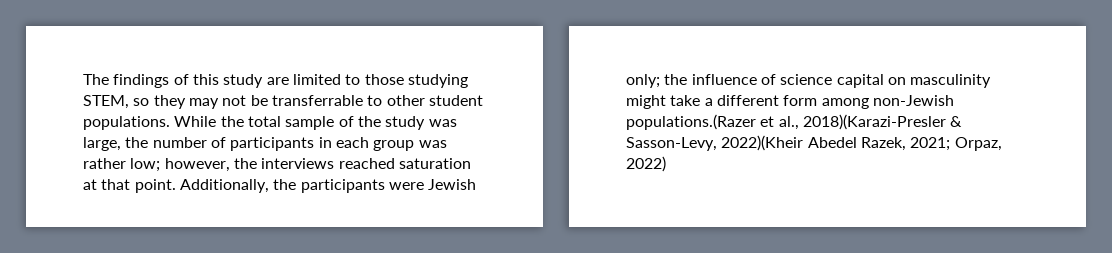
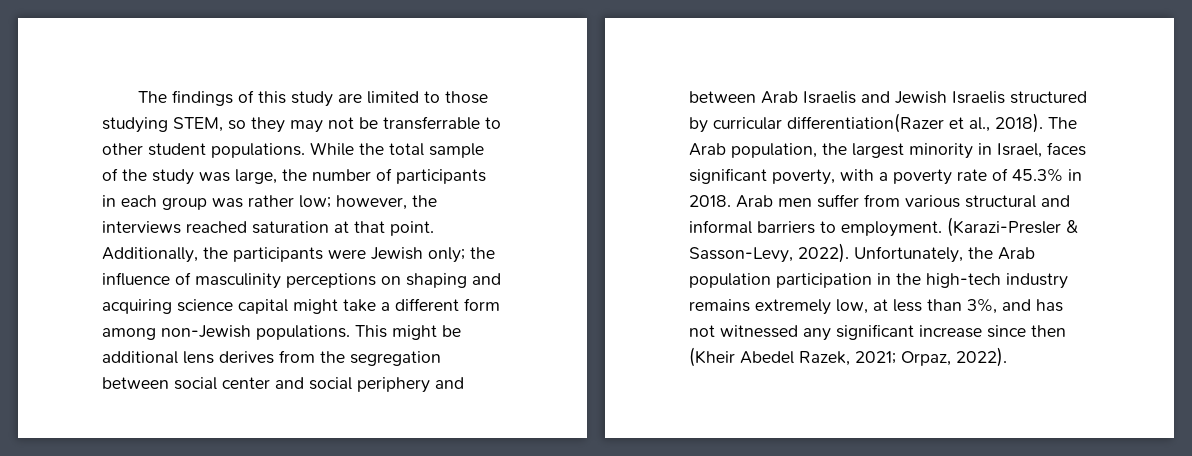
- Additionally, the participants were Jewish only; the influence of science capital on masculinity might take a different form among non-Jewish populations.(Razer et al., 2018)(Karazi-Presler & Sasson-Levy, 2022)(Kheir Abedel Razek, 2021; Orpaz, 2022)
+ Additionally, the participants were Jewish only; the influence of masculinity perceptions on shaping and acquiring science capital might take a different form among non-Jewish populations. This might be additional lens derives from the segregation between social center and social periphery and between Arab Israelis and Jewish Israelis structured by curricular differentiation(Razer et al., 2018). The Arab population, the largest minority in Israel, faces significant poverty, with a poverty rate of 45.3% in 2018. Arab men suffer from various structural and informal barriers to employment. (Karazi-Presler & Sasson-Levy, 2022). Unfortunately, the Arab population participation in the high-tech industry remains extremely low, at less than 3%, and has not witnessed any significant increase since then (Kheir Abedel Razek, 2021; Orpaz, 2022).

